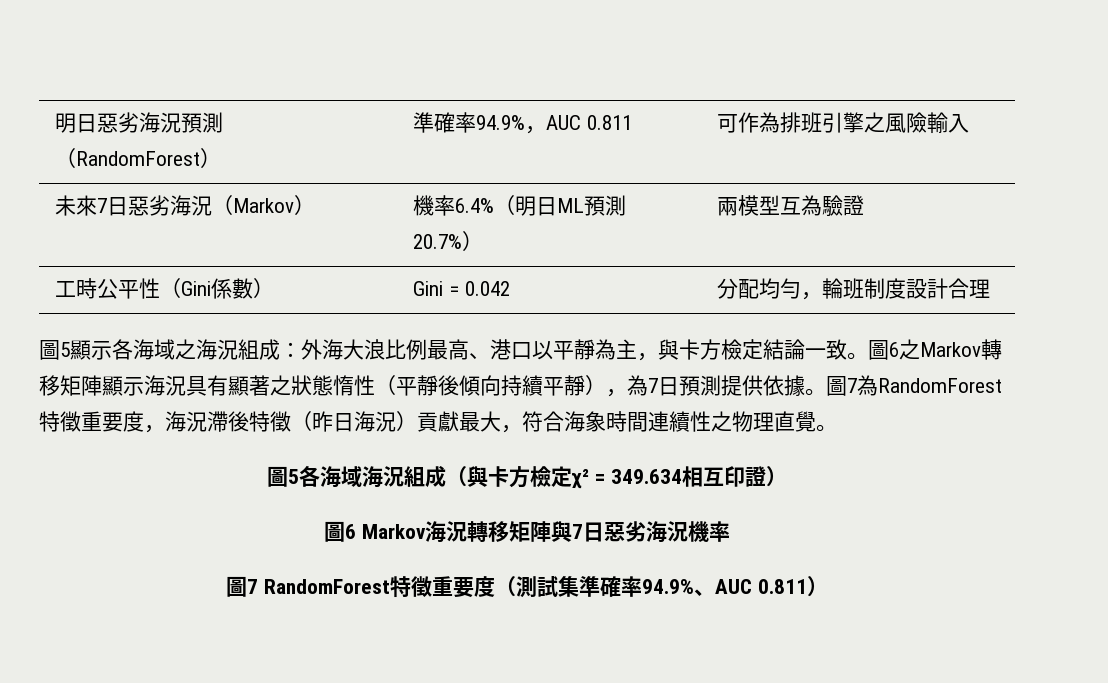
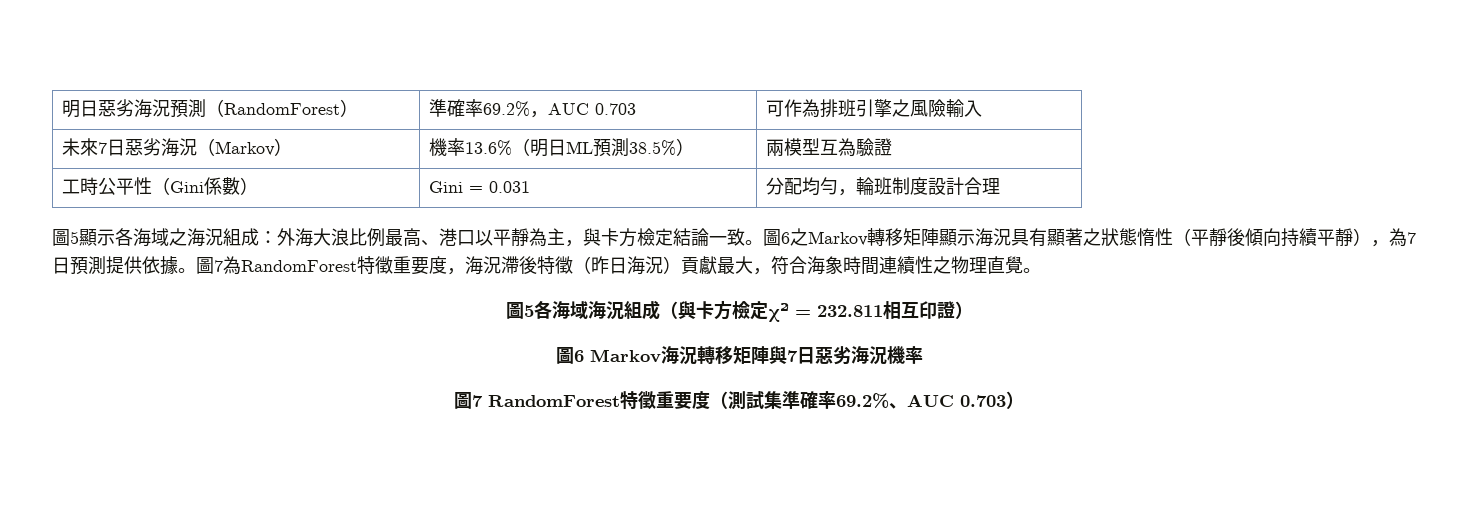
- 明日惡劣海況預測（RandomForest） | 準確率94.9%，AUC 0.811 | 可作為排班引擎之風險輸入
+ 明日惡劣海況預測（RandomForest） | 準確率69.2%，AUC 0.703 | 可作為排班引擎之風險輸入
- 未來7日惡劣海況（Markov） | 機率6.4%（明日ML預測20.7%） | 兩模型互為驗證
+ 未來7日惡劣海況（Markov） | 機率13.6%（明日ML預測38.5%） | 兩模型互為驗證
- 工時公平性（Gini係數） | Gini = 0.042 | 分配均勻，輪班制度設計合理
+ 工時公平性（Gini係數） | Gini = 0.031 | 分配均勻，輪班制度設計合理
- 圖5各海域海況組成（與卡方檢定χ² = 349.634相互印證）
+ 圖5各海域海況組成（與卡方檢定χ² = 232.811相互印證）
- 圖7 RandomForest特徵重要度（測試集準確率94.9%、AUC 0.811）
+ 圖7 RandomForest特徵重要度（測試集準確率69.2%、AUC 0.703）

